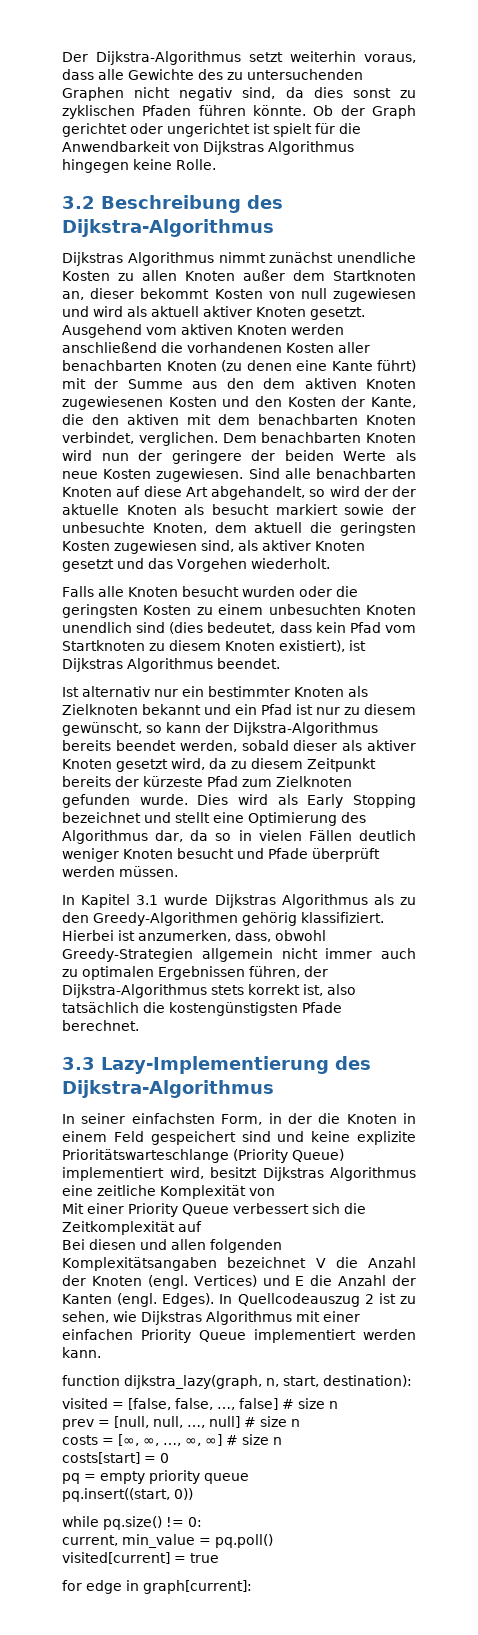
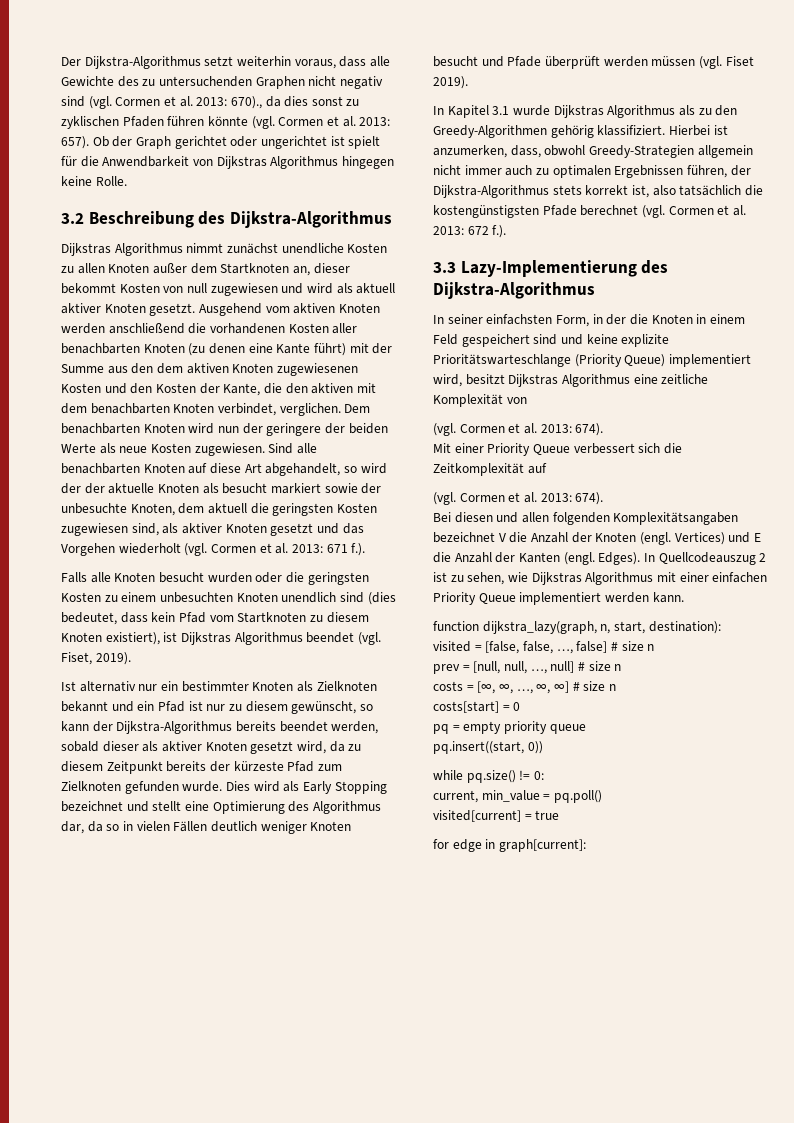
- Der Dijkstra-Algorithmus setzt weiterhin voraus, dass alle Gewichte des zu untersuchenden Graphen nicht negativ sind, da dies sonst zu zyklischen Pfaden führen könnte.
+ Der Dijkstra-Algorithmus setzt weiterhin voraus, dass alle Gewichte des zu untersuchenden Graphen nicht negativ sind (vgl. Cormen et al. 2013: 670)., da dies sonst zu zyklischen Pfaden führen könnte (vgl. Cormen et al. 2013: 657).
- Sind alle benachbarten Knoten auf diese Art abgehandelt, so wird der der aktuelle Knoten als besucht markiert sowie der unbesuchte Knoten, dem aktuell die geringsten Kosten zugewiesen sind, als aktiver Knoten gesetzt und das Vorgehen wiederholt.
+ Sind alle benachbarten Knoten auf diese Art abgehandelt, so wird der der aktuelle Knoten als besucht markiert sowie der unbesuchte Knoten, dem aktuell die geringsten Kosten zugewiesen sind, als aktiver Knoten gesetzt und das Vorgehen wiederholt (vgl. Cormen et al. 2013: 671 f.).
- Falls alle Knoten besucht wurden oder die geringsten Kosten zu einem unbesuchten Knoten unendlich sind (dies bedeutet, dass kein Pfad vom Startknoten zu diesem Knoten existiert), ist Dijkstras Algorithmus beendet.
+ Falls alle Knoten besucht wurden oder die geringsten Kosten zu einem unbesuchten Knoten unendlich sind (dies bedeutet, dass kein Pfad vom Startknoten zu diesem Knoten existiert), ist Dijkstras Algorithmus beendet (vgl. Fiset, 2019).
- Dies wird als Early Stopping bezeichnet und stellt eine Optimierung des Algorithmus dar, da so in vielen Fällen deutlich weniger Knoten besucht und Pfade überprüft werden müssen.
+ Dies wird als Early Stopping bezeichnet und stellt eine Optimierung des Algorithmus dar, da so in vielen Fällen deutlich weniger Knoten besucht und Pfade überprüft werden müssen (vgl. Fiset 2019).
- Hierbei ist anzumerken, dass, obwohl Greedy-Strategien allgemein nicht immer auch zu optimalen Ergebnissen führen, der Dijkstra-Algorithmus stets korrekt ist, also tatsächlich die kostengünstigsten Pfade berechnet.
+ Hierbei ist anzumerken, dass, obwohl Greedy-Strategien allgemein nicht immer auch zu optimalen Ergebnissen führen, der Dijkstra-Algorithmus stets korrekt ist, also tatsächlich die kostengünstigsten Pfade berechnet (vgl. Cormen et al. 2013: 672 f.).
  In seiner einfachsten Form, in der die Knoten in einem Feld gespeichert sind und keine explizite Prioritätswarteschlange (Priority Queue) implementiert wird, besitzt Dijkstras Algorithmus eine zeitliche Komplexität von
+ (vgl. Cormen et al. 2013: 674).
  Mit einer Priority Queue verbessert sich die Zeitkomplexität auf
+ (vgl. Cormen et al. 2013: 674).

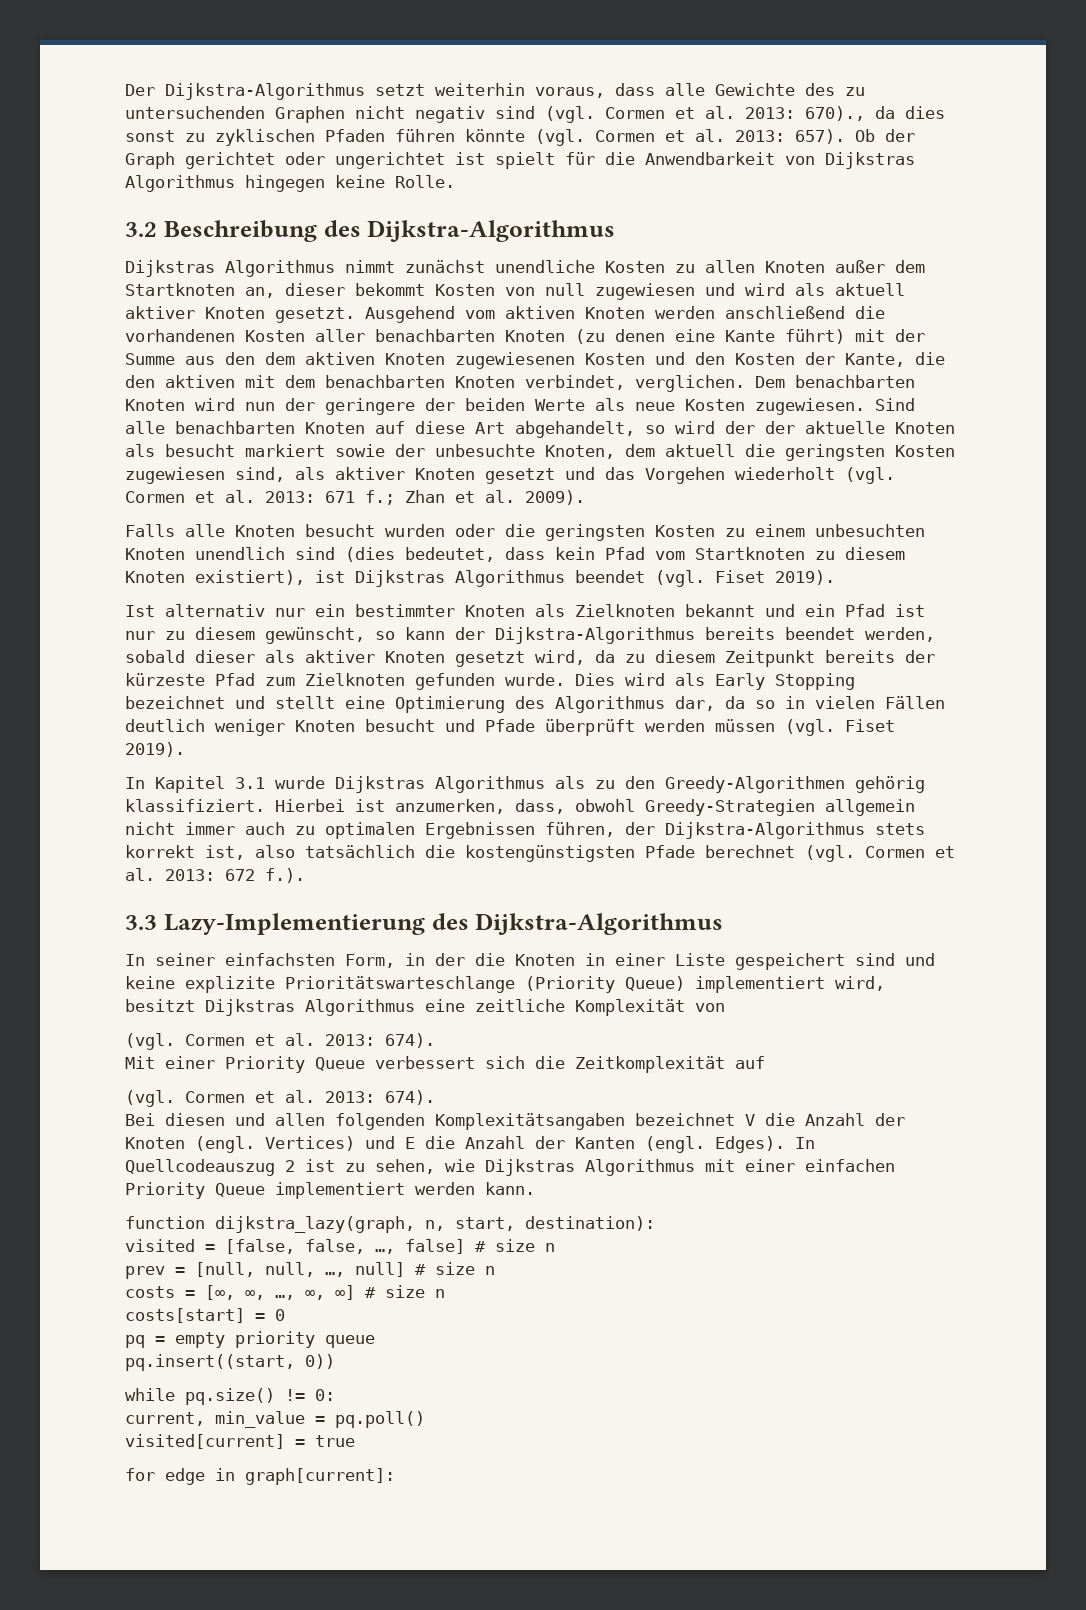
- Sind alle benachbarten Knoten auf diese Art abgehandelt, so wird der der aktuelle Knoten als besucht markiert sowie der unbesuchte Knoten, dem aktuell die geringsten Kosten zugewiesen sind, als aktiver Knoten gesetzt und das Vorgehen wiederholt (vgl. Cormen et al. 2013: 671 f.).
+ Sind alle benachbarten Knoten auf diese Art abgehandelt, so wird der der aktuelle Knoten als besucht markiert sowie der unbesuchte Knoten, dem aktuell die geringsten Kosten zugewiesen sind, als aktiver Knoten gesetzt und das Vorgehen wiederholt (vgl. Cormen et al. 2013: 671 f.; Zhan et al. 2009).
- Falls alle Knoten besucht wurden oder die geringsten Kosten zu einem unbesuchten Knoten unendlich sind (dies bedeutet, dass kein Pfad vom Startknoten zu diesem Knoten existiert), ist Dijkstras Algorithmus beendet (vgl. Fiset, 2019).
+ Falls alle Knoten besucht wurden oder die geringsten Kosten zu einem unbesuchten Knoten unendlich sind (dies bedeutet, dass kein Pfad vom Startknoten zu diesem Knoten existiert), ist Dijkstras Algorithmus beendet (vgl. Fiset 2019).
- In seiner einfachsten Form, in der die Knoten in einem Feld gespeichert sind und keine explizite Prioritätswarteschlange (Priority Queue) implementiert wird, besitzt Dijkstras Algorithmus eine zeitliche Komplexität von
+ In seiner einfachsten Form, in der die Knoten in einer Liste gespeichert sind und keine explizite Prioritätswarteschlange (Priority Queue) implementiert wird, besitzt Dijkstras Algorithmus eine zeitliche Komplexität von

